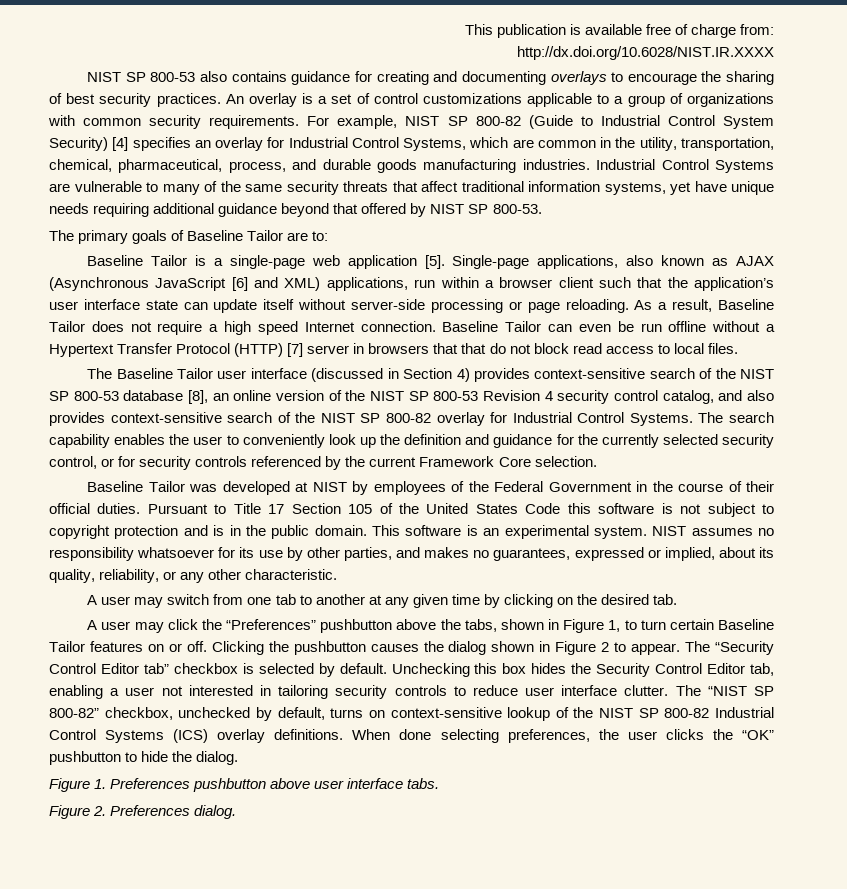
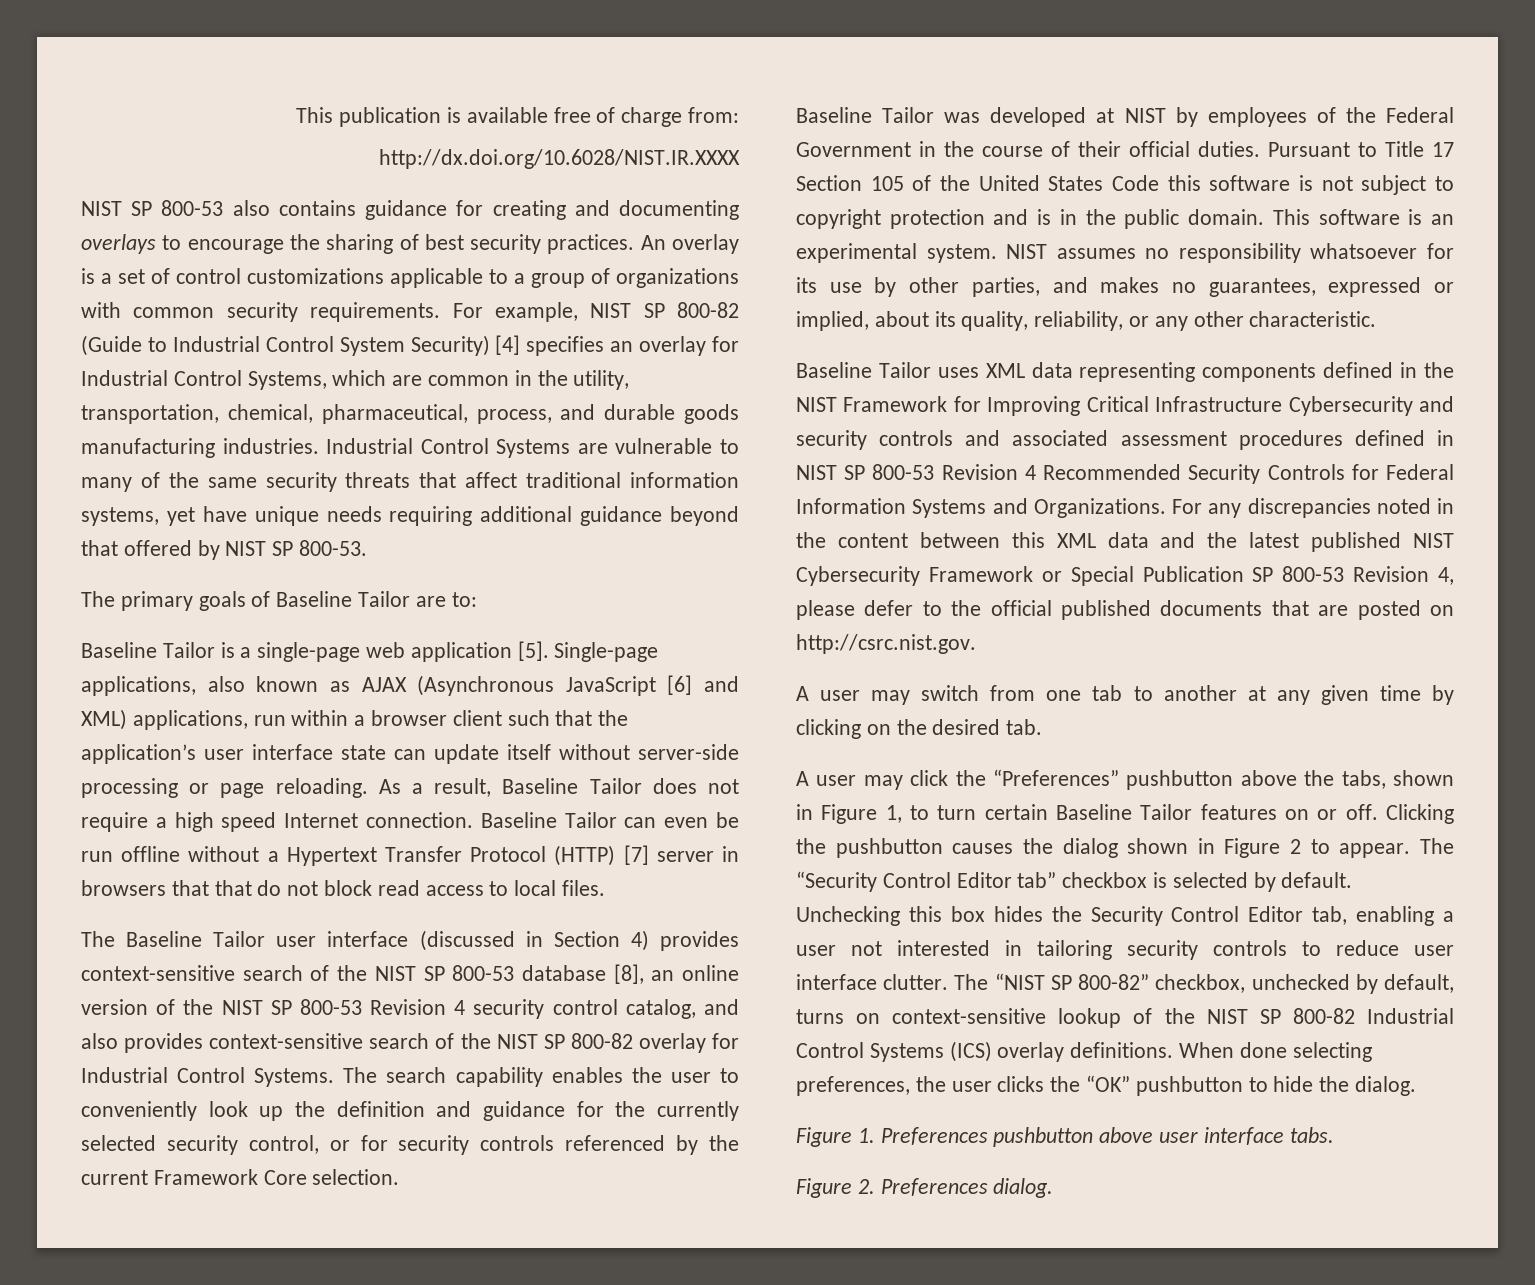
+ Baseline Tailor uses XML data representing components defined in the NIST Framework for Improving Critical Infrastructure Cybersecurity and security controls and associated assessment procedures defined in NIST SP 800-53 Revision 4 Recommended Security Controls for Federal Information Systems and Organizations. For any discrepancies noted in the content between this XML data and the latest published NIST Cybersecurity Framework or Special Publication SP 800-53 Revision 4, please defer to the official published documents that are posted on http://csrc.nist.gov.

